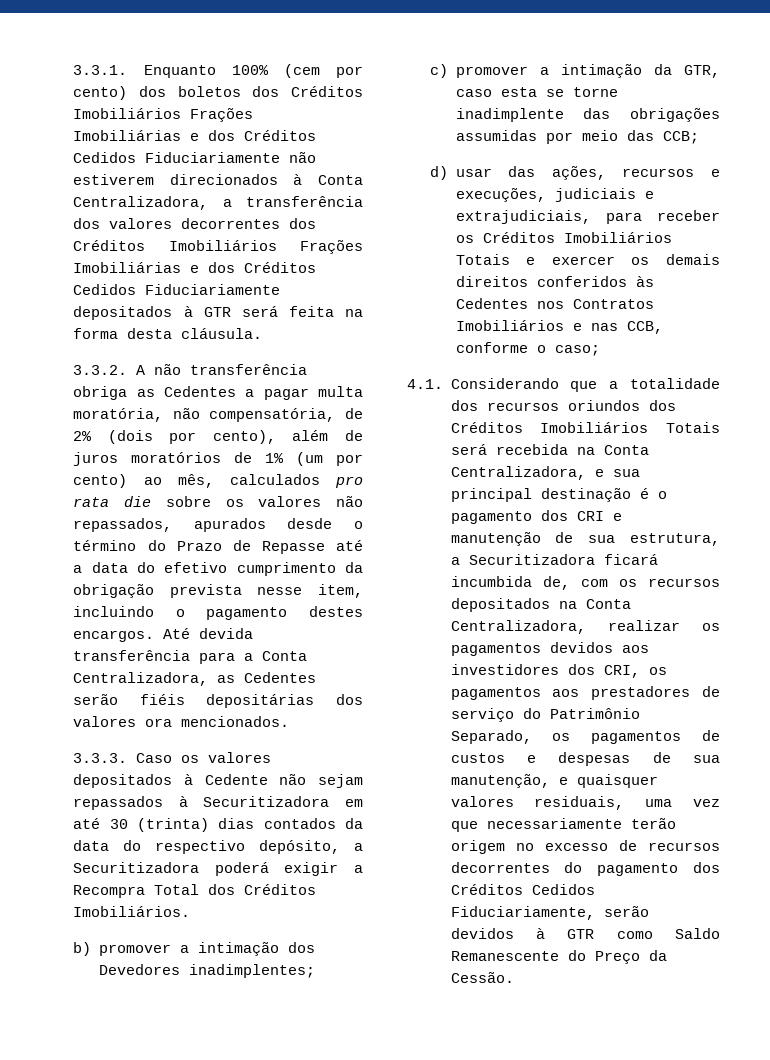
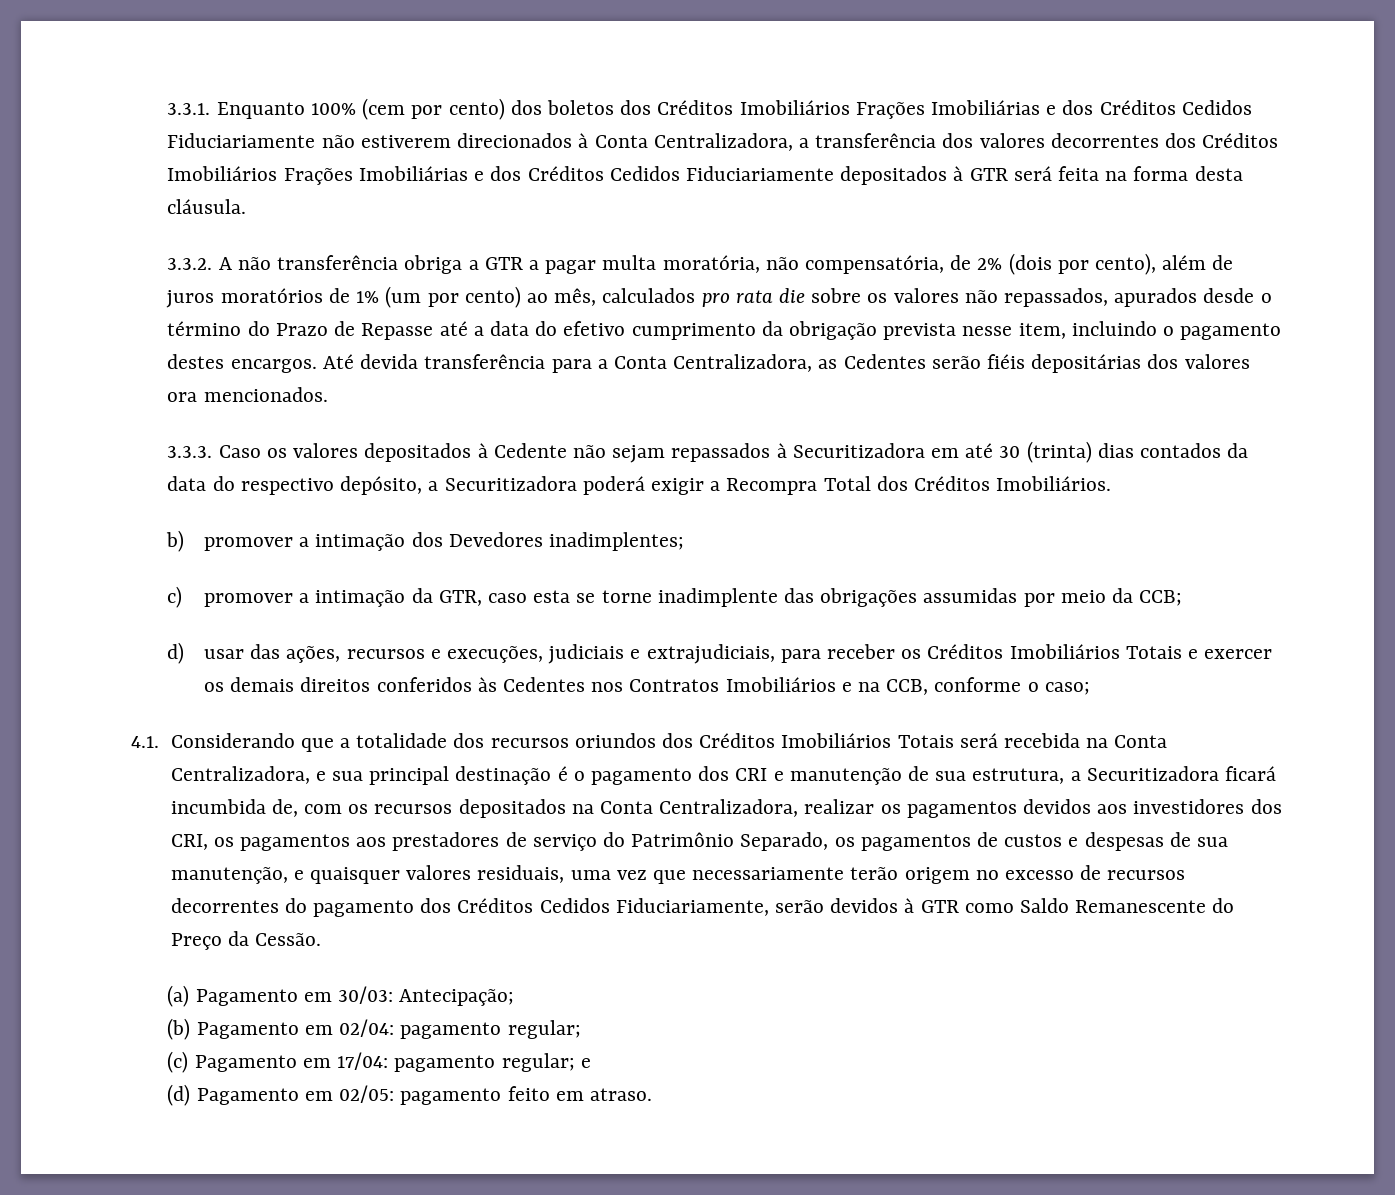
- 3.3.2. A não transferência obriga as Cedentes a pagar multa moratória, não compensatória, de 2% (dois por cento), além de juros moratórios de 1% (um por cento) ao mês, calculados pro rata die sobre os valores não repassados, apurados desde o término do Prazo de Repasse até a data do efetivo cumprimento da obrigação prevista nesse item, incluindo o pagamento destes encargos.
+ 3.3.2. A não transferência obriga a GTR a pagar multa moratória, não compensatória, de 2% (dois por cento), além de juros moratórios de 1% (um por cento) ao mês, calculados pro rata die sobre os valores não repassados, apurados desde o término do Prazo de Repasse até a data do efetivo cumprimento da obrigação prevista nesse item, incluindo o pagamento destes encargos.
- c) promover a intimação da GTR, caso esta se torne inadimplente das obrigações assumidas por meio das CCB;
+ c) promover a intimação da GTR, caso esta se torne inadimplente das obrigações assumidas por meio da CCB;
- d) usar das ações, recursos e execuções, judiciais e extrajudiciais, para receber os Créditos Imobiliários Totais e exercer os demais direitos conferidos às Cedentes nos Contratos Imobiliários e nas CCB, conforme o caso;
+ d) usar das ações, recursos e execuções, judiciais e extrajudiciais, para receber os Créditos Imobiliários Totais e exercer os demais direitos conferidos às Cedentes nos Contratos Imobiliários e na CCB, conforme o caso;
+ (a) Pagamento em 30/03: Antecipação;
+ (b) Pagamento em 02/04: pagamento regular;
+ (c) Pagamento em 17/04: pagamento regular; e
+ (d) Pagamento em 02/05: pagamento feito em atraso.

